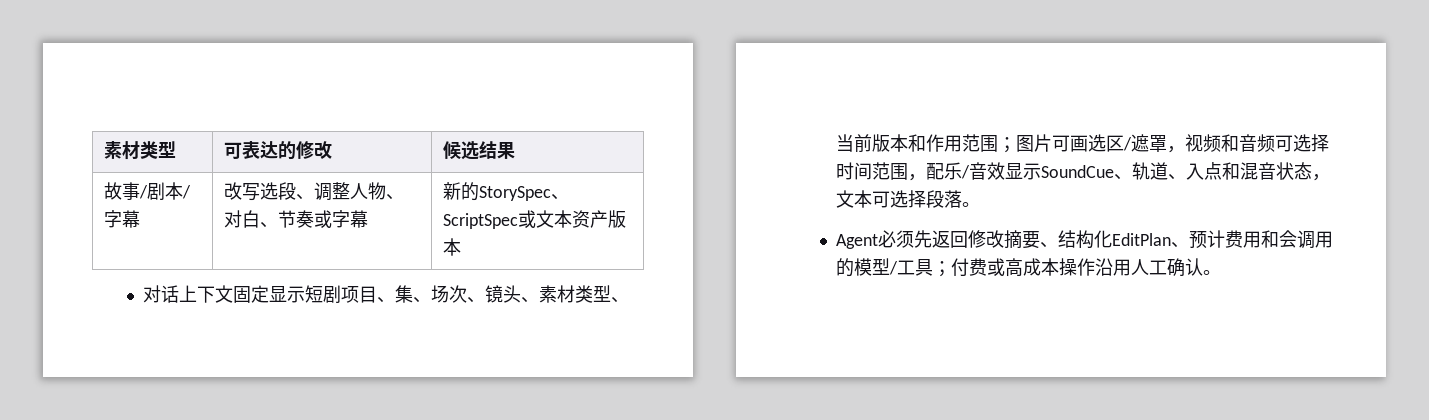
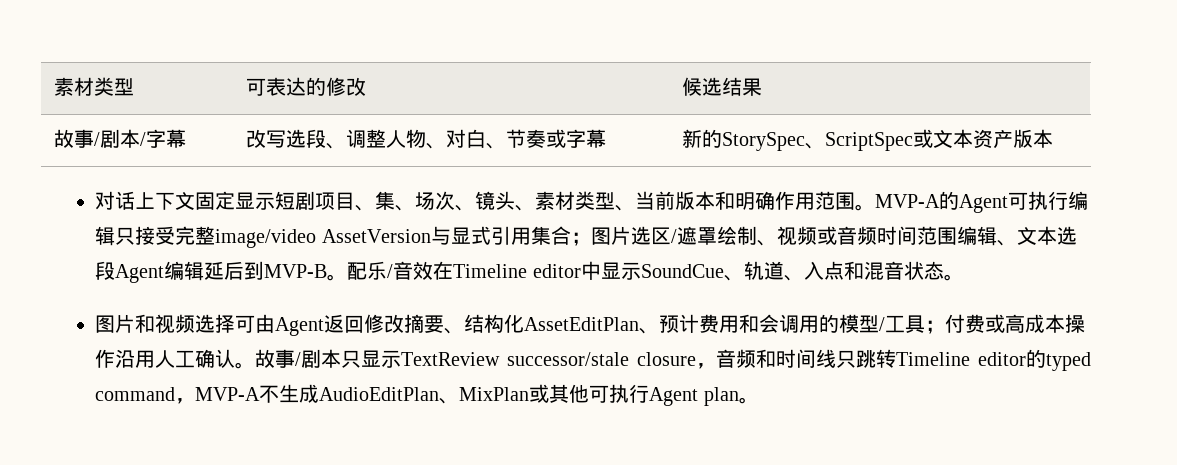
- 对话上下文固定显示短剧项目、集、场次、镜头、素材类型、当前版本和作用范围；图片可画选区/遮罩，视频和音频可选择时间范围，配乐/音效显示SoundCue、轨道、入点和混音状态，文本可选择段落。
- Agent必须先返回修改摘要、结构化EditPlan、预计费用和会调用的模型/工具；付费或高成本操作沿用人工确认。
+ 对话上下文固定显示短剧项目、集、场次、镜头、素材类型、当前版本和明确作用范围。MVP-A的Agent可执行编辑只接受完整image/video AssetVersion与显式引用集合；图片选区/遮罩绘制、视频或音频时间范围编辑、文本选段Agent编辑延后到MVP-B。配乐/音效在Timeline editor中显示SoundCue、轨道、入点和混音状态。
+ 图片和视频选择可由Agent返回修改摘要、结构化AssetEditPlan、预计费用和会调用的模型/工具；付费或高成本操作沿用人工确认。
+ 故事/剧本只显示TextReview successor/stale closure，音频和时间线只跳转Timeline editor的typed command，MVP-A不生成AudioEditPlan、MixPlan或其他可执行Agent plan。

